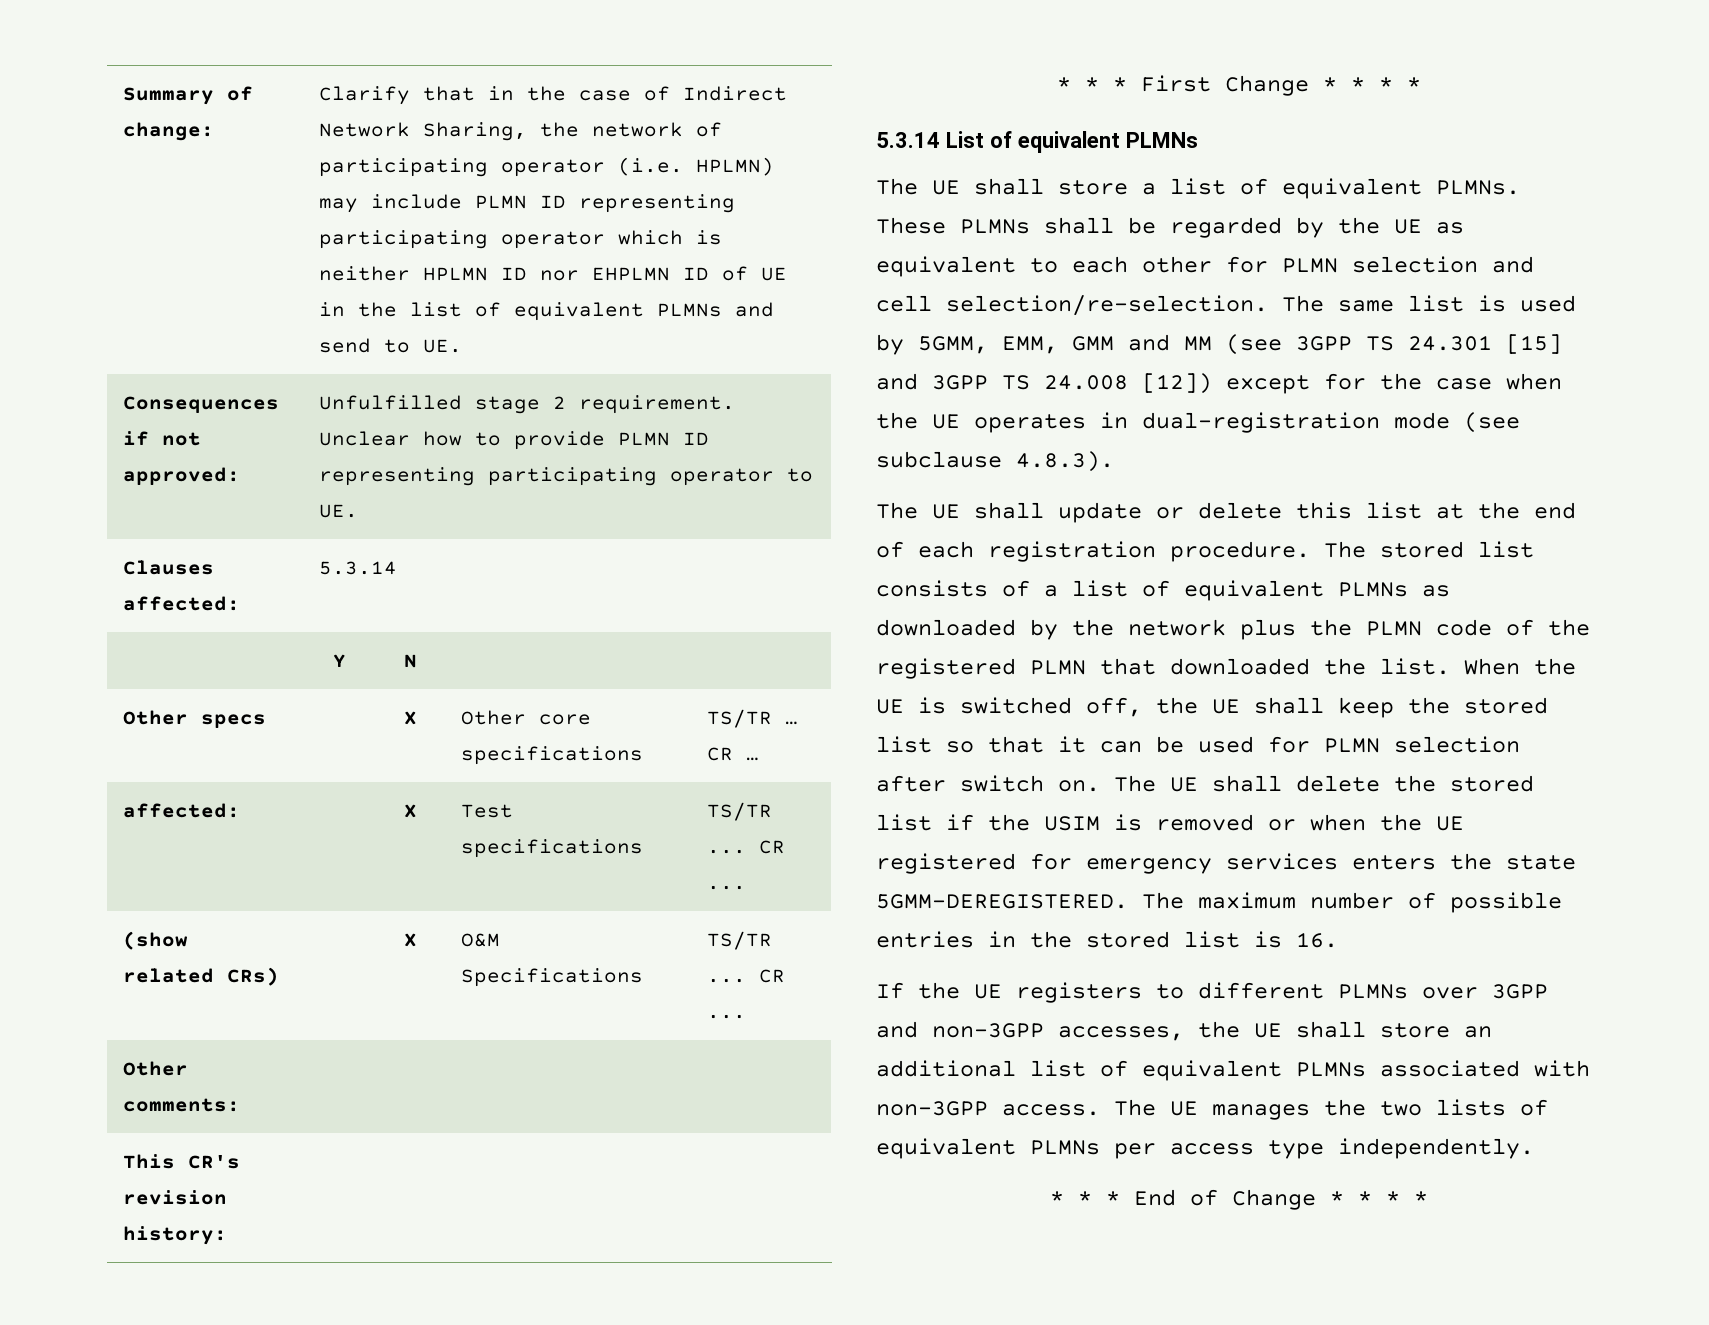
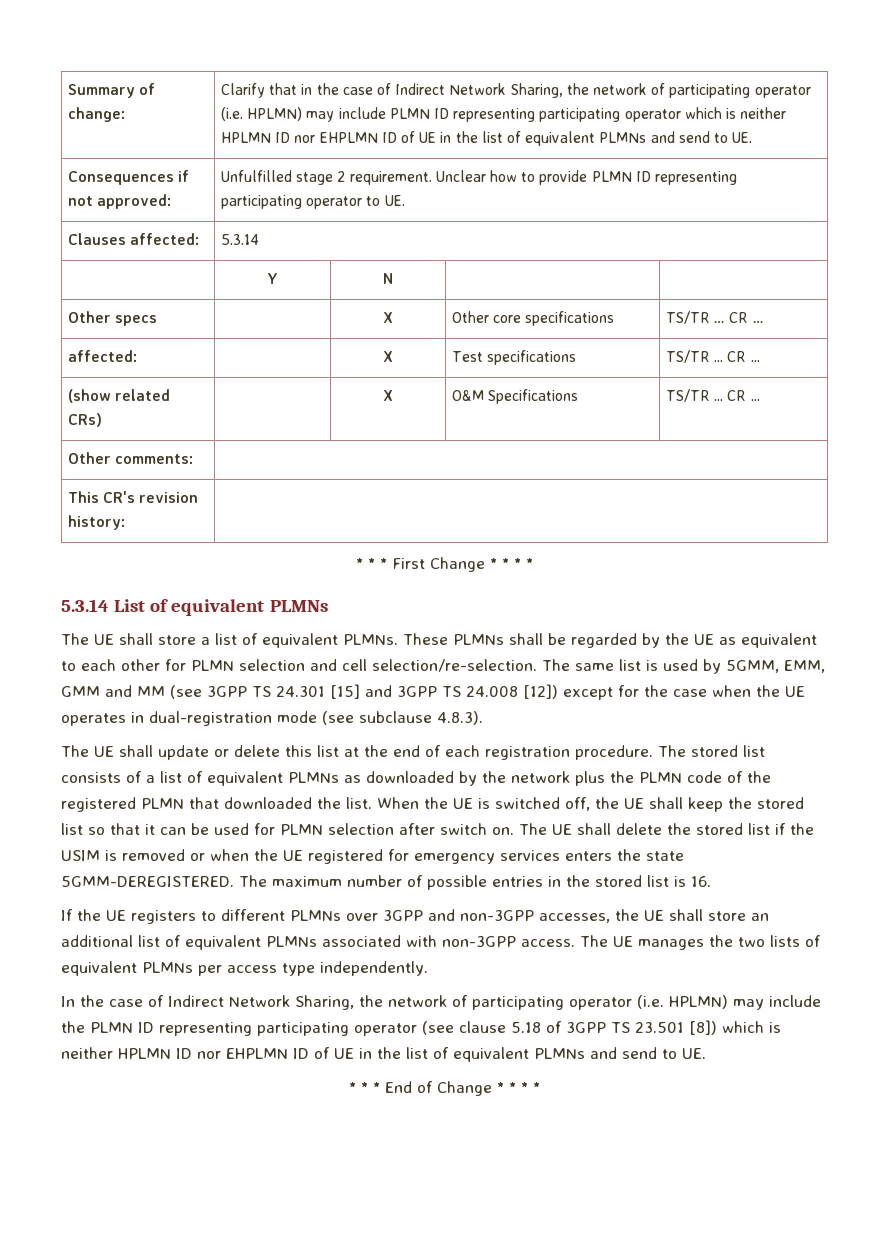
+ In the case of Indirect Network Sharing, the network of participating operator (i.e. HPLMN) may include the PLMN ID representing participating operator (see clause 5.18 of 3GPP TS 23.501 [8]) which is neither HPLMN ID nor EHPLMN ID of UE in the list of equivalent PLMNs and send to UE.

